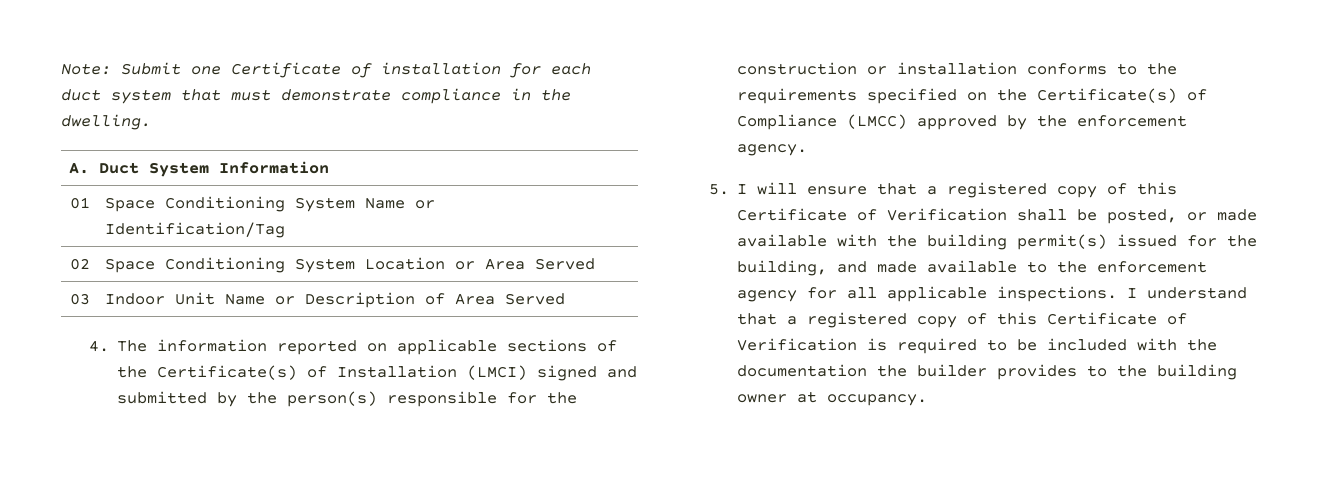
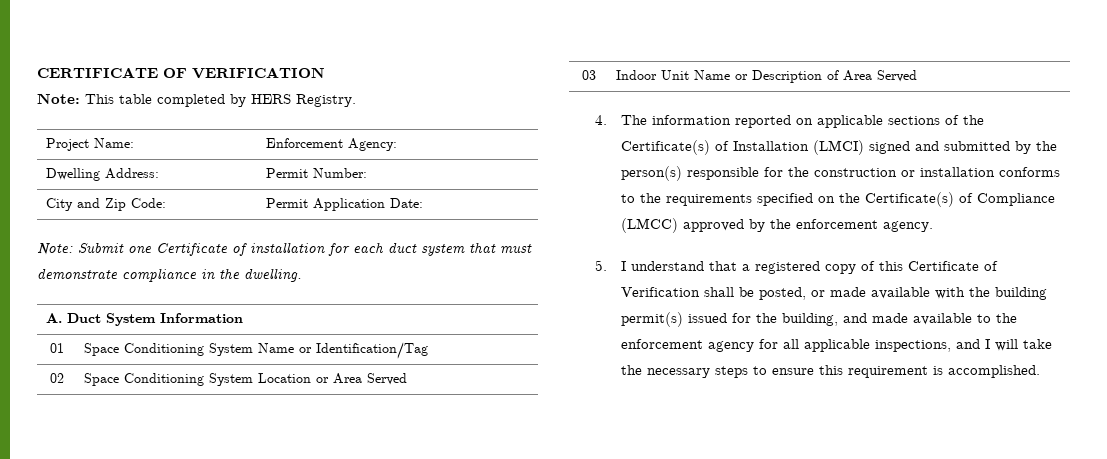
+ CERTIFICATE OF VERIFICATION
+ Note: This table completed by HERS Registry.
+ Project Name: | Enforcement Agency:
+ Dwelling Address: | Permit Number:
+ City and Zip Code: | Permit Application Date:
- 5. I will ensure that a registered copy of this Certificate of Verification shall be posted, or made available with the building permit(s) issued for the building, and made available to the enforcement agency for all applicable inspections. I understand that a registered copy of this Certificate of Verification is required to be included with the documentation the builder provides to the building owner at occupancy.
+ 5. I understand that a registered copy of this Certificate of Verification shall be posted, or made available with the building permit(s) issued for the building, and made available to the enforcement agency for all applicable inspections, and I will take the necessary steps to ensure this requirement is accomplished.

